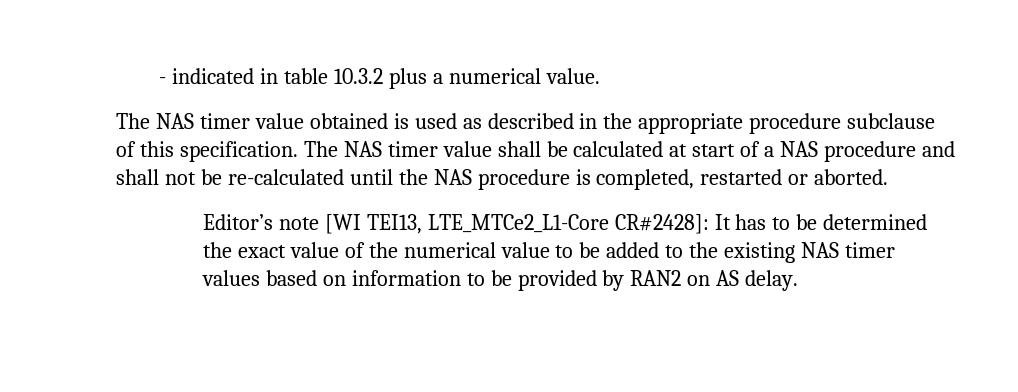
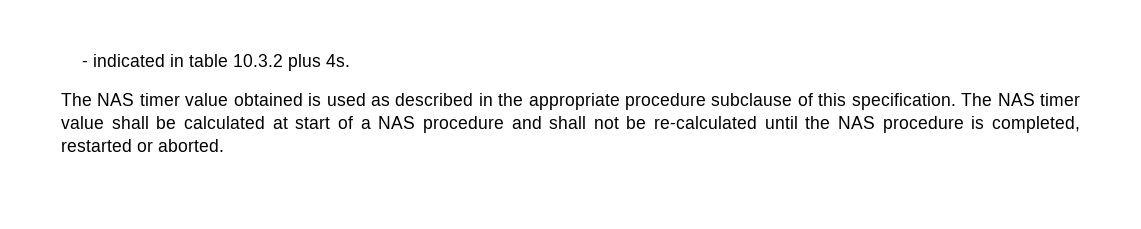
- - indicated in table 10.3.2 plus a numerical value.
+ - indicated in table 10.3.2 plus 4s.
- Editor’s note [WI TEI13, LTE_MTCe2_L1-Core CR#2428]: It has to be determined the exact value of the numerical value to be added to the existing NAS timer values based on information to be provided by RAN2 on AS delay.

